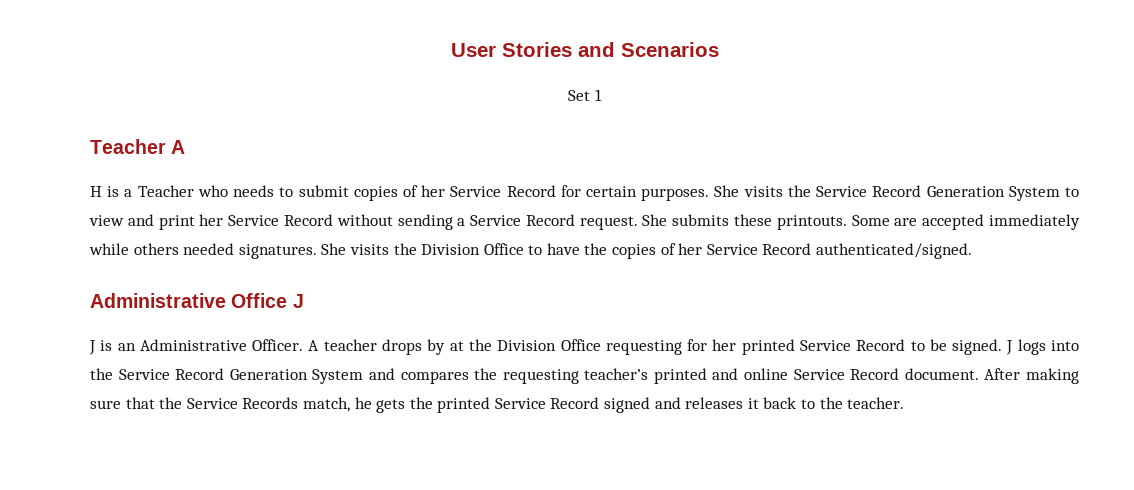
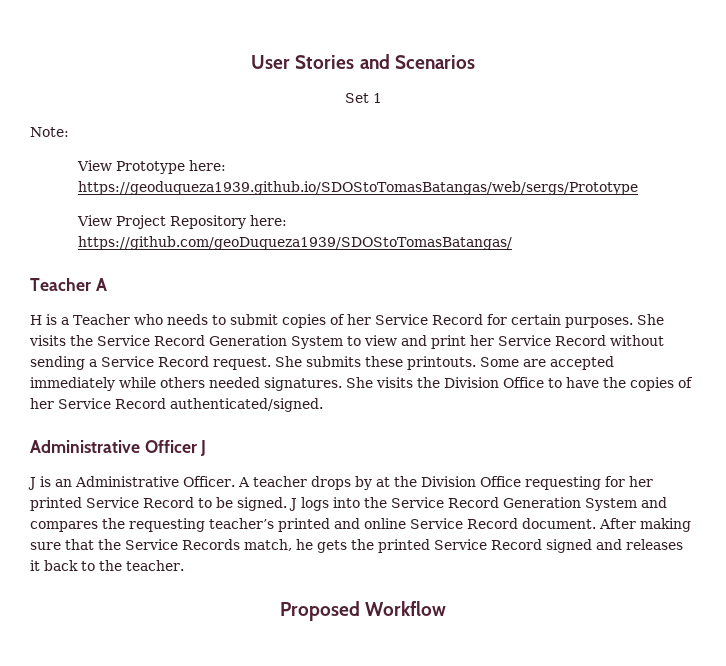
+ Note:
+ View Prototype here: https://geoduqueza1939.github.io/SDOStoTomasBatangas/web/sergs/Prototype
+ View Project Repository here: https://github.com/geoDuqueza1939/SDOStoTomasBatangas/
- Administrative Office J
+ Administrative Officer J
+ Proposed Workflow

